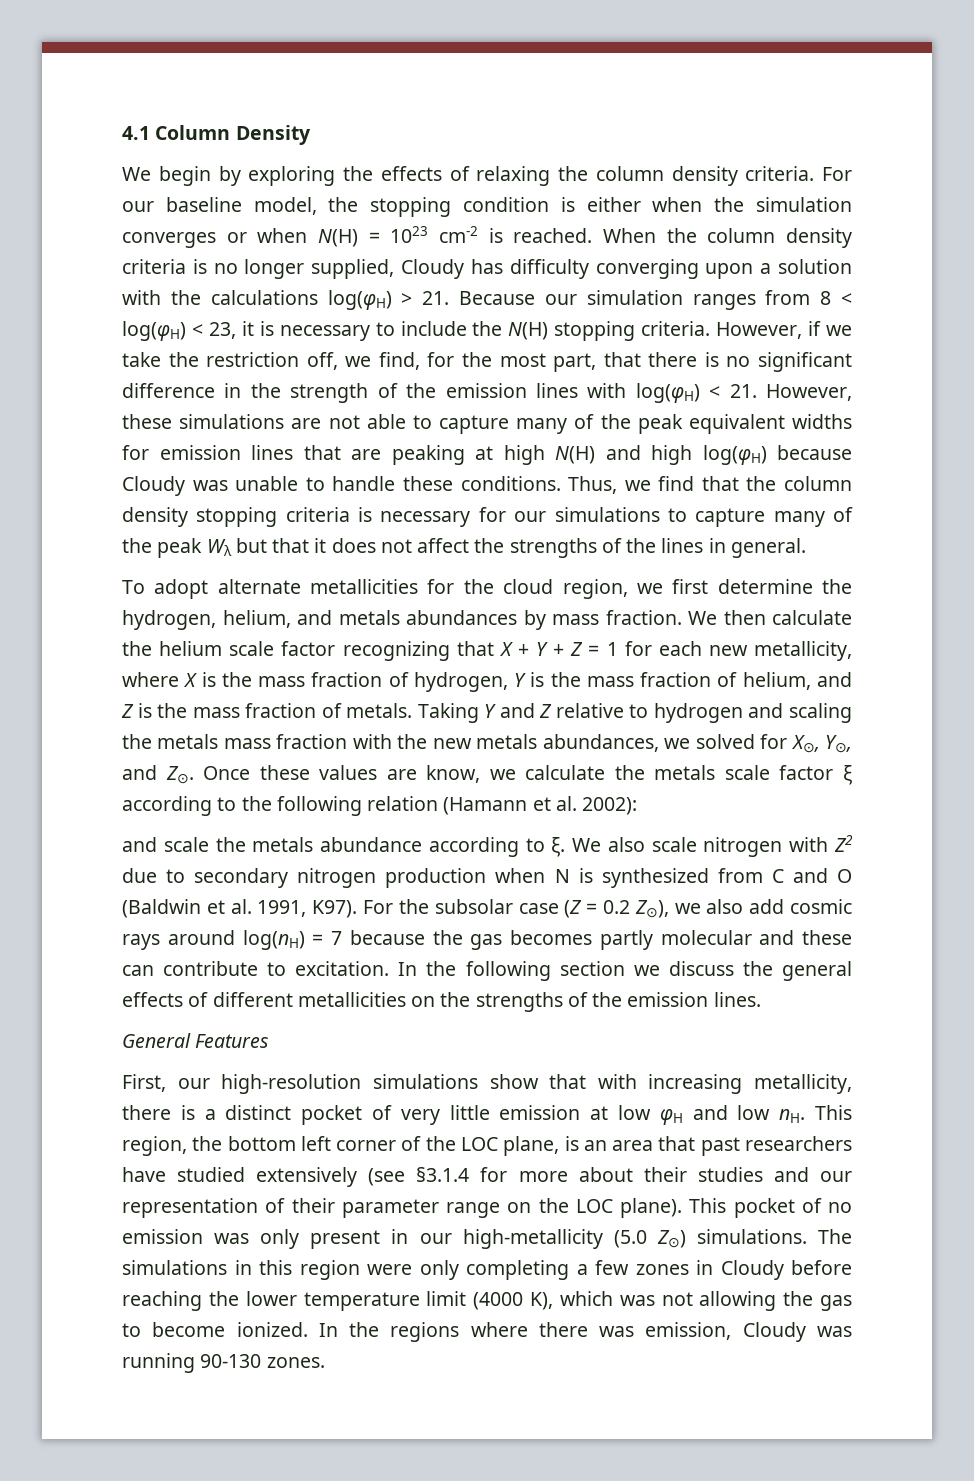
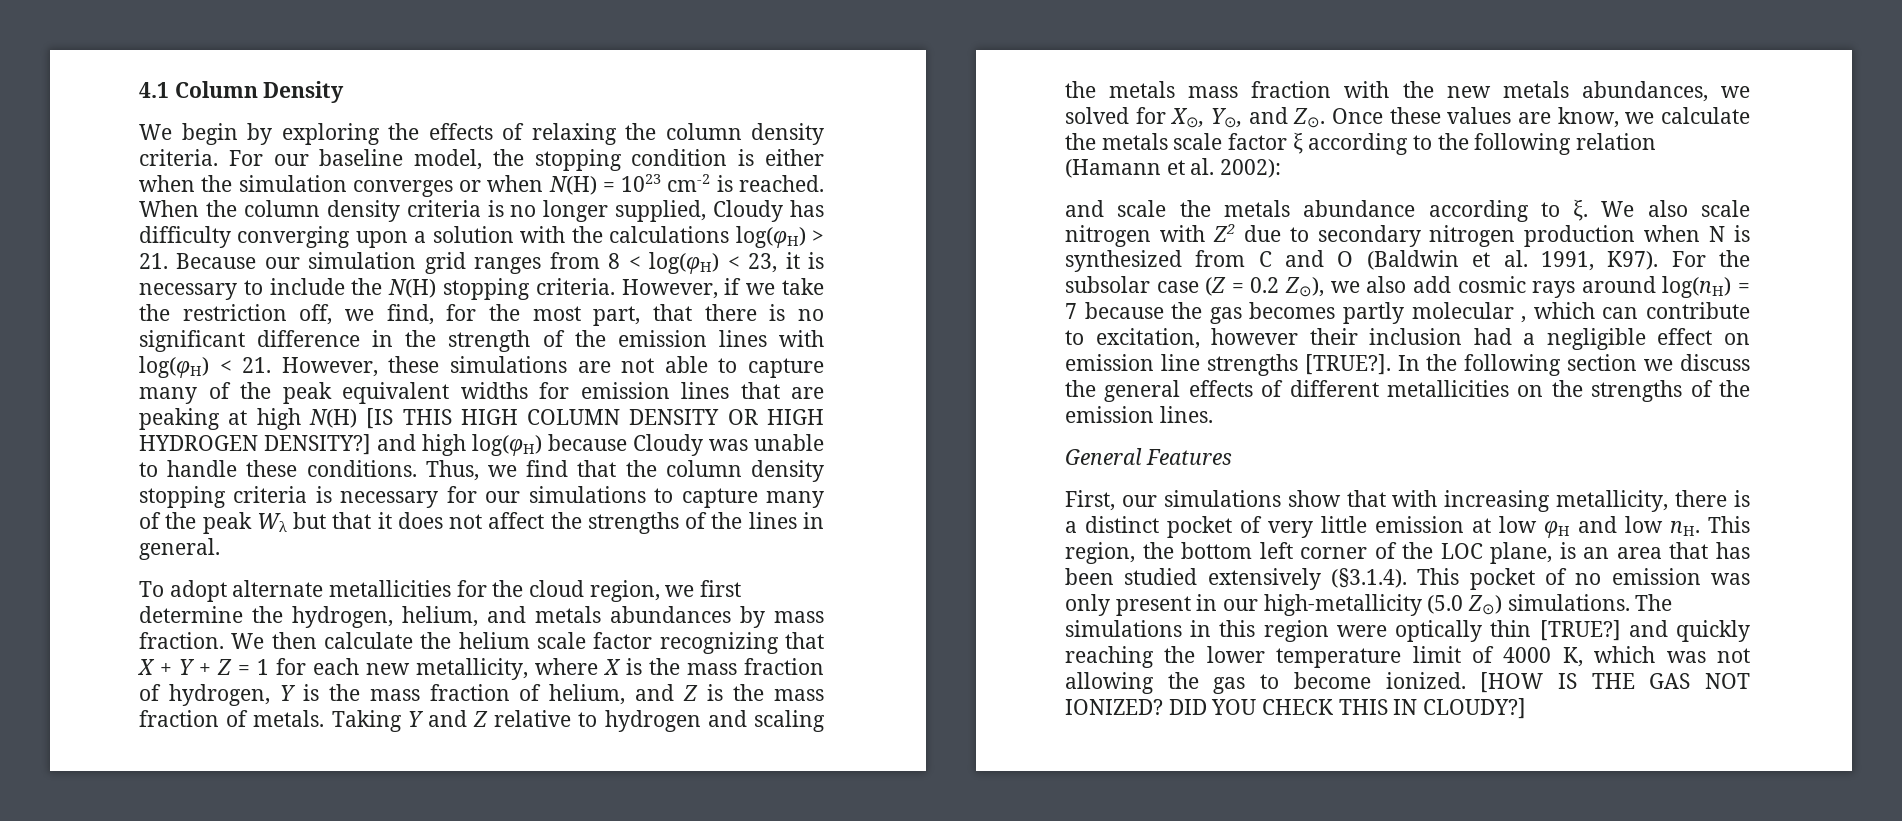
- When the column density criteria is no longer supplied, Cloudy has difficulty converging upon a solution with the calculations log(φH) > 21. Because our simulation ranges from 8 < log(φH) < 23, it is necessary to include the N(H) stopping criteria.
+ When the column density criteria is no longer supplied, Cloudy has difficulty converging upon a solution with the calculations log(φH) > 21. Because our simulation grid ranges from 8 < log(φH) < 23, it is necessary to include the N(H) stopping criteria.
- However, if we take the restriction off, we find, for the most part, that there is no significant difference in the strength of the emission lines with log(φH) < 21. However, these simulations are not able to capture many of the peak equivalent widths for emission lines that are peaking at high N(H) and high log(φH) because Cloudy was unable to handle these conditions.
+ However, if we take the restriction off, we find, for the most part, that there is no significant difference in the strength of the emission lines with log(φH) < 21. However, these simulations are not able to capture many of the peak equivalent widths for emission lines that are peaking at high N(H) [IS THIS HIGH COLUMN DENSITY OR HIGH HYDROGEN DENSITY?] and high log(φH) because Cloudy was unable to handle these conditions.
- For the subsolar case (Z = 0.2 Z⊙), we also add cosmic rays around log(nH) = 7 because the gas becomes partly molecular and these can contribute to excitation.
+ For the subsolar case (Z = 0.2 Z⊙), we also add cosmic rays around log(nH) = 7 because the gas becomes partly molecular , which can contribute to excitation, however their inclusion had a negligible effect on emission line strengths [TRUE?].
- First, our high-resolution simulations show that with increasing metallicity, there is a distinct pocket of very little emission at low φH and low nH.
+ First, our simulations show that with increasing metallicity, there is a distinct pocket of very little emission at low φH and low nH.
- This region, the bottom left corner of the LOC plane, is an area that past researchers have studied extensively (see §3.1.4 for more about their studies and our representation of their parameter range on the LOC plane). This pocket of no emission was only present in our high-metallicity (5.0 Z⊙) simulations.
+ This region, the bottom left corner of the LOC plane, is an area that has been studied extensively (§3.1.4). This pocket of no emission was only present in our high-metallicity (5.0 Z⊙) simulations.
- The simulations in this region were only completing a few zones in Cloudy before reaching the lower temperature limit (4000 K), which was not allowing the gas to become ionized.
+ The simulations in this region were optically thin [TRUE?] and quickly reaching the lower temperature limit of 4000 K, which was not allowing the gas to become ionized.
- In the regions where there was emission, Cloudy was running 90-130 zones.
+ [HOW IS THE GAS NOT IONIZED? DID YOU CHECK THIS IN CLOUDY?]

